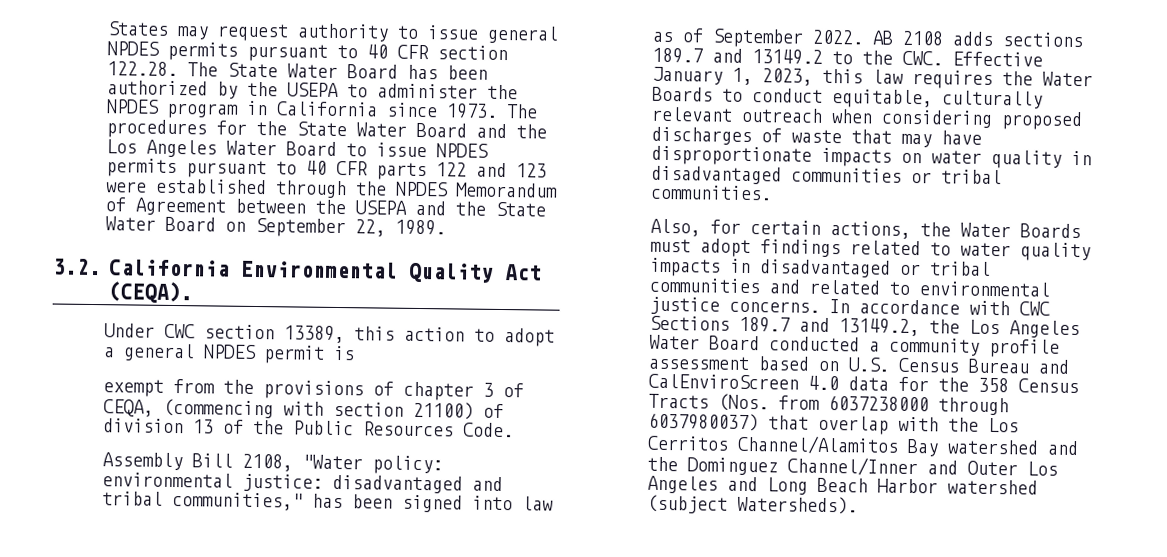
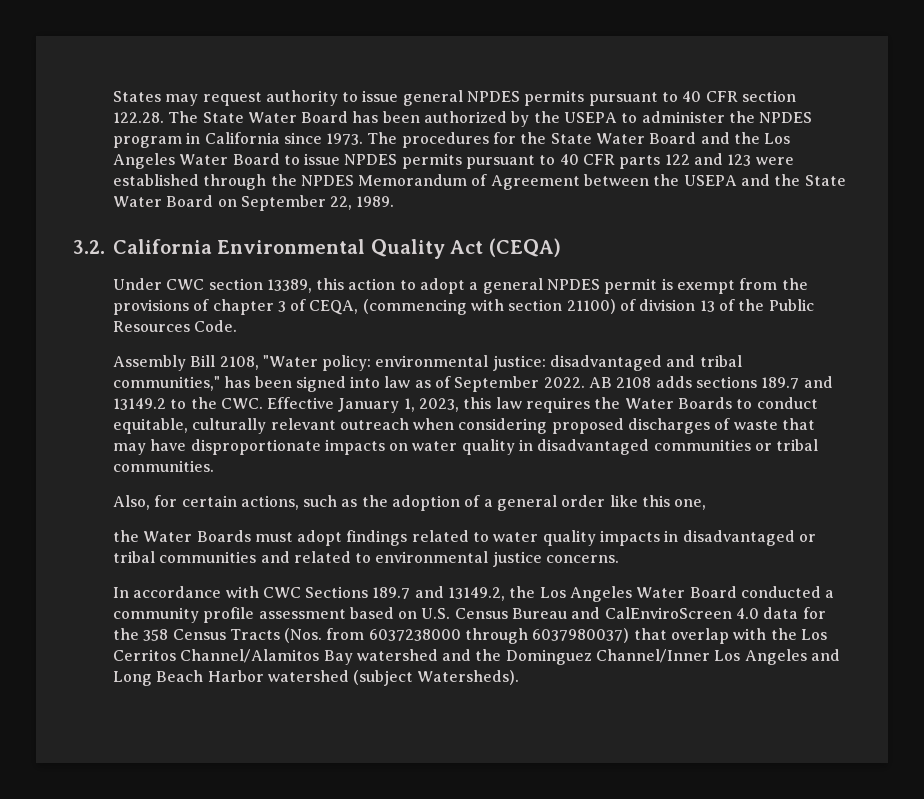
- 3.2. California Environmental Quality Act (CEQA).
+ 3.2. California Environmental Quality Act (CEQA)
- Under CWC section 13389, this action to adopt a general NPDES permit is
- exempt from the provisions of chapter 3 of CEQA, (commencing with section 21100) of division 13 of the Public Resources Code.
+ Under CWC section 13389, this action to adopt a general NPDES permit is exempt from the provisions of chapter 3 of CEQA, (commencing with section 21100) of division 13 of the Public Resources Code.
- Also, for certain actions, the Water Boards must adopt findings related to water quality impacts in disadvantaged or tribal communities and related to environmental justice concerns. In accordance with CWC Sections 189.7 and 13149.2, the Los Angeles Water Board conducted a community profile assessment based on U.S. Census Bureau and CalEnviroScreen 4.0 data for the 358 Census Tracts (Nos. from 6037238000 through 6037980037) that overlap with the Los Cerritos Channel/Alamitos Bay watershed and the Dominguez Channel/Inner and Outer Los Angeles and Long Beach Harbor watershed (subject Watersheds).
+ Also, for certain actions, such as the adoption of a general order like this one,
+ the Water Boards must adopt findings related to water quality impacts in disadvantaged or tribal communities and related to environmental justice concerns.
+ In accordance with CWC Sections 189.7 and 13149.2, the Los Angeles Water Board conducted a community profile assessment based on U.S. Census Bureau and CalEnviroScreen 4.0 data for the 358 Census Tracts (Nos. from 6037238000 through 6037980037) that overlap with the Los Cerritos Channel/Alamitos Bay watershed and the Dominguez Channel/Inner Los Angeles and Long Beach Harbor watershed (subject Watersheds).

